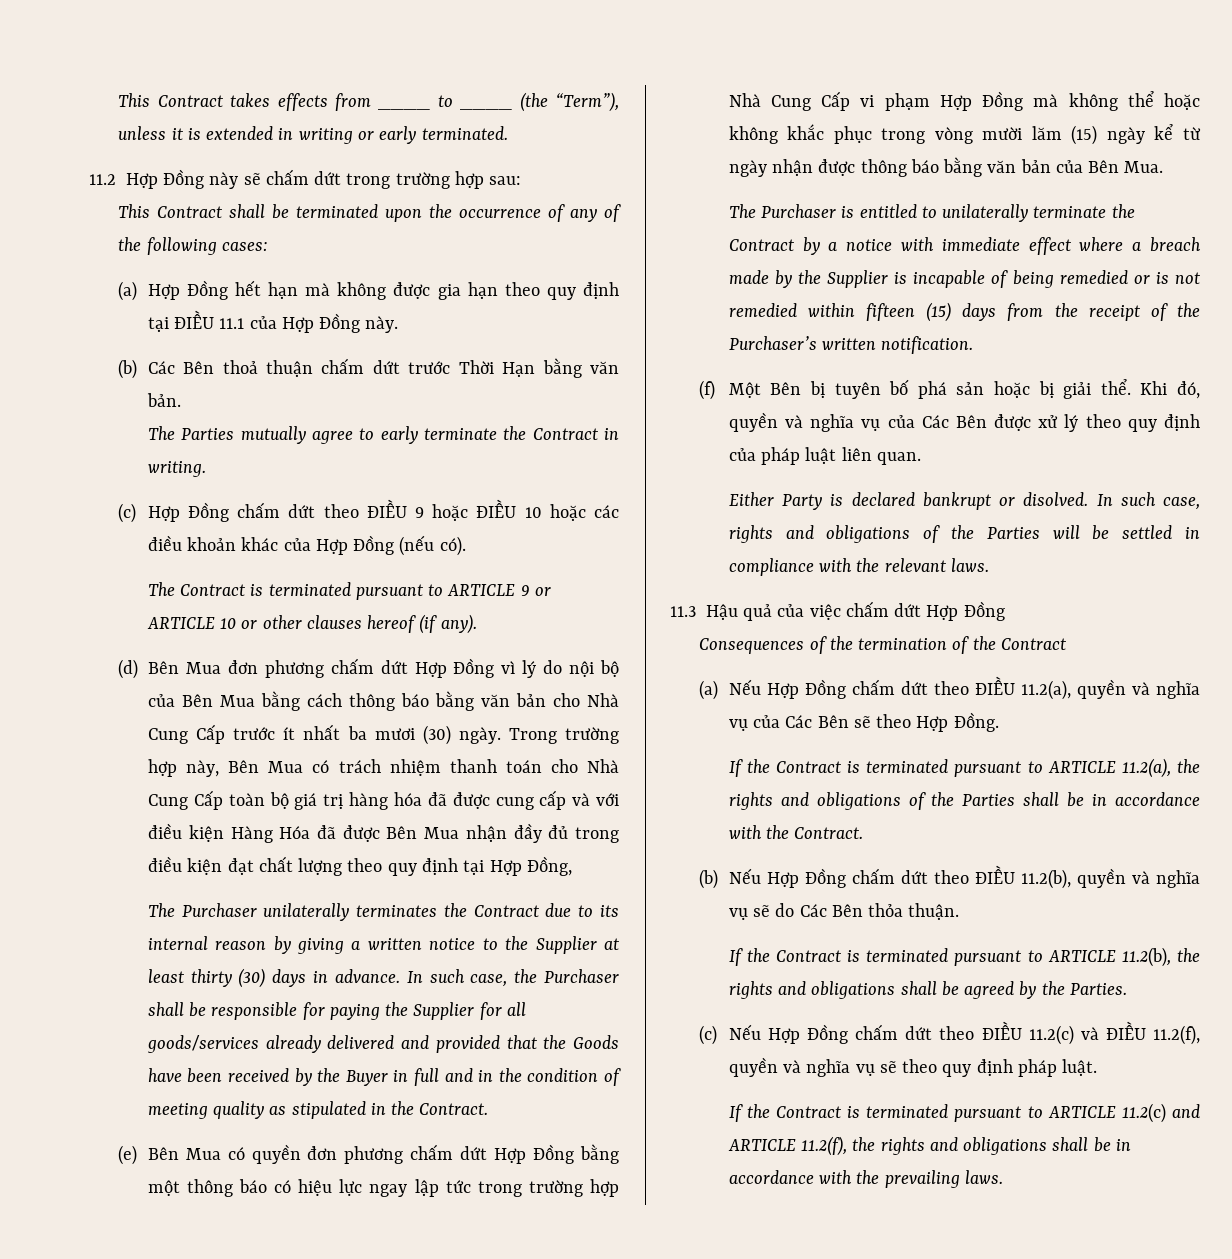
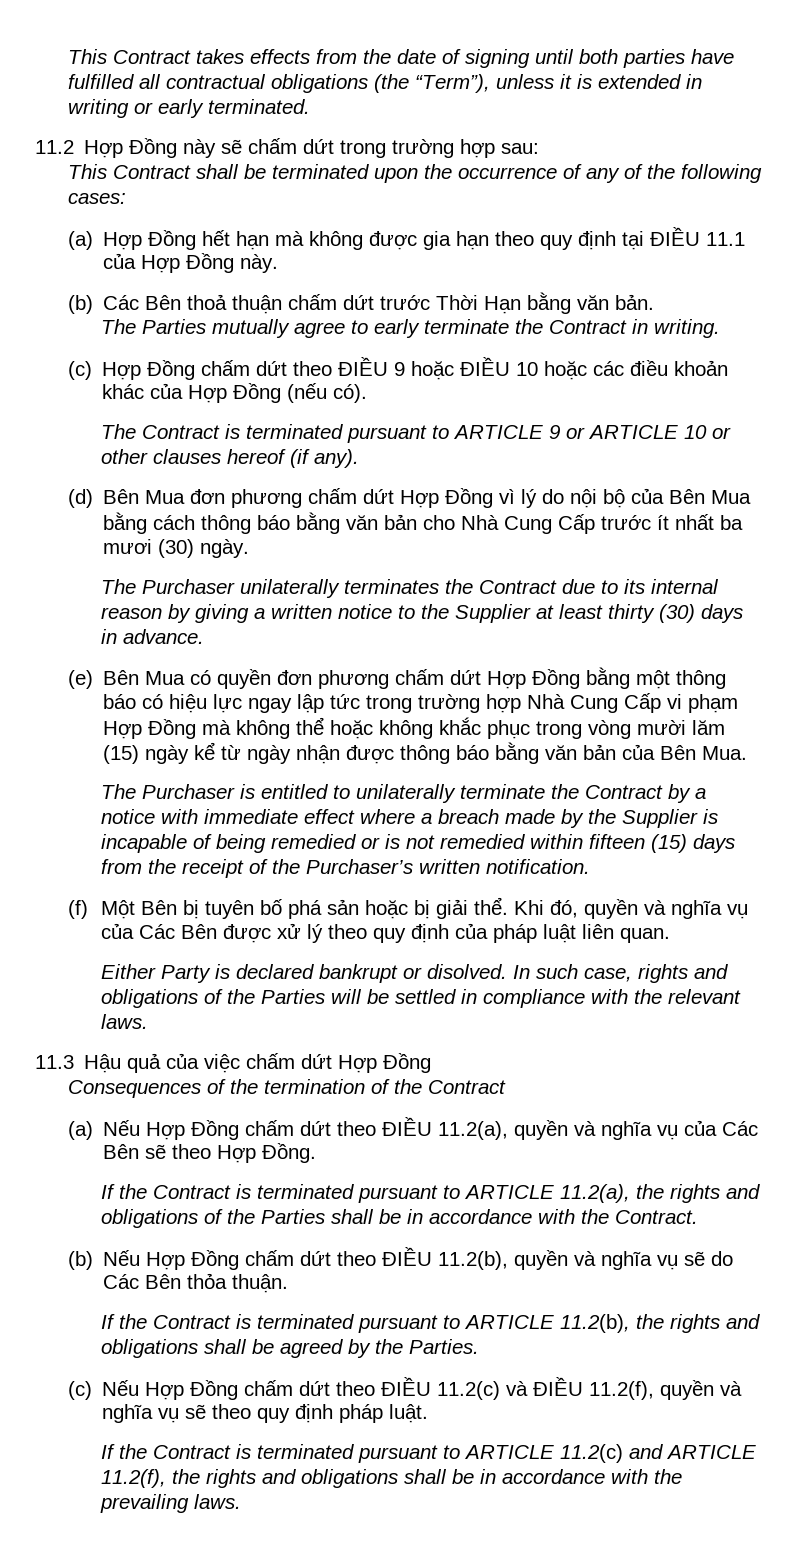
- This Contract takes effects from ____ to ____ (the “Term”), unless it is extended in writing or early terminated.
+ This Contract takes effects from the date of signing until both parties have fulfilled all contractual obligations (the “Term”), unless it is extended in writing or early terminated.
- Trong trường hợp này, Bên Mua có trách nhiệm thanh toán cho Nhà Cung Cấp toàn bộ giá trị hàng hóa đã được cung cấp và với điều kiện Hàng Hóa đã được Bên Mua nhận đầy đủ trong điều kiện đạt chất lượng theo quy định tại Hợp Đồng,
- In such case, the Purchaser shall be responsible for paying the Supplier for all goods/services already delivered and provided that the Goods have been received by the Buyer in full and in the condition of meeting quality as stipulated in the Contract.

